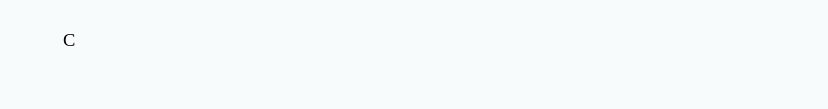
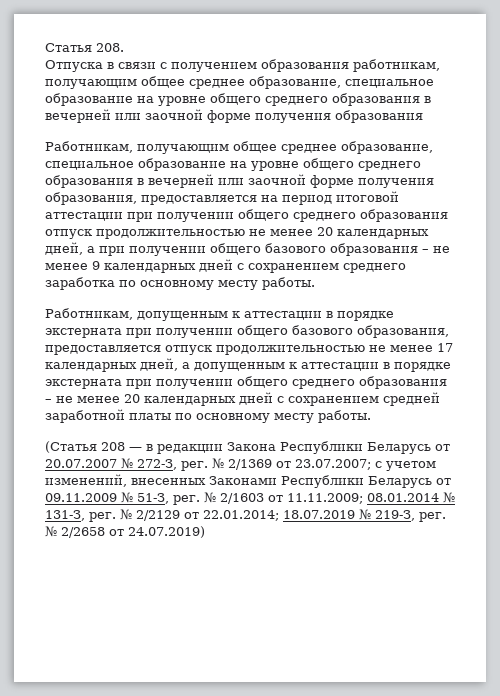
- С
+ Статья 208.
+ Отпуска в связи с получением образования работникам, получающим общее среднее образование, специальное образование на уровне общего среднего образования в вечерней или заочной форме получения образования
+ Работникам, получающим общее среднее образование, специальное образование на уровне общего среднего образования в вечерней или заочной форме получения образования, предоставляется на период итоговой аттестации при получении общего среднего образования отпуск продолжительностью не менее 20 календарных дней, а при получении общего базового образования – не менее 9 календарных дней с сохранением среднего заработка по основному месту работы.
+ Работникам, допущенным к аттестации в порядке экстерната при получении общего базового образования, предоставляется отпуск продолжительностью не менее 17 календарных дней, а допущенным к аттестации в порядке экстерната при получении общего среднего образования – не менее 20 календарных дней с сохранением средней заработной платы по основному месту работы.
+ (Статья 208 — в редакции Закона Республики Беларусь от 20.07.2007 № 272-З, рег. № 2/1369 от 23.07.2007; с учетом изменений, внесенных Законами Республики Беларусь от 09.11.2009 № 51-З, рег. № 2/1603 от 11.11.2009; 08.01.2014 № 131-З, рег. № 2/2129 от 22.01.2014; 18.07.2019 № 219-З, рег. № 2/2658 от 24.07.2019)

